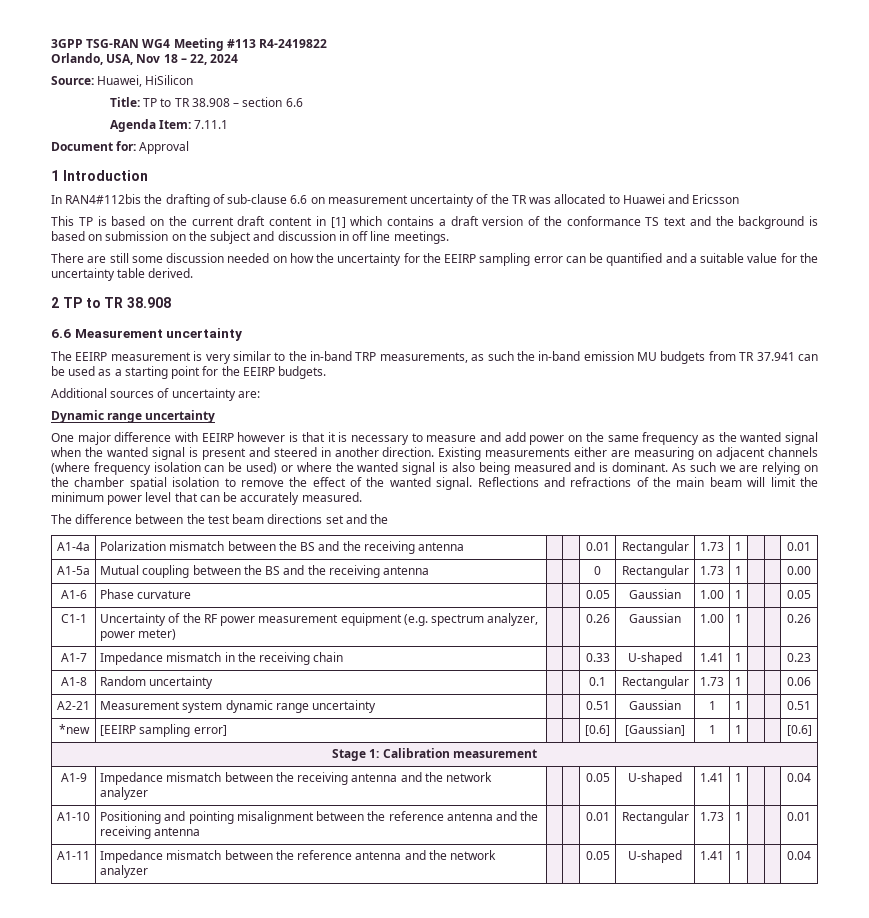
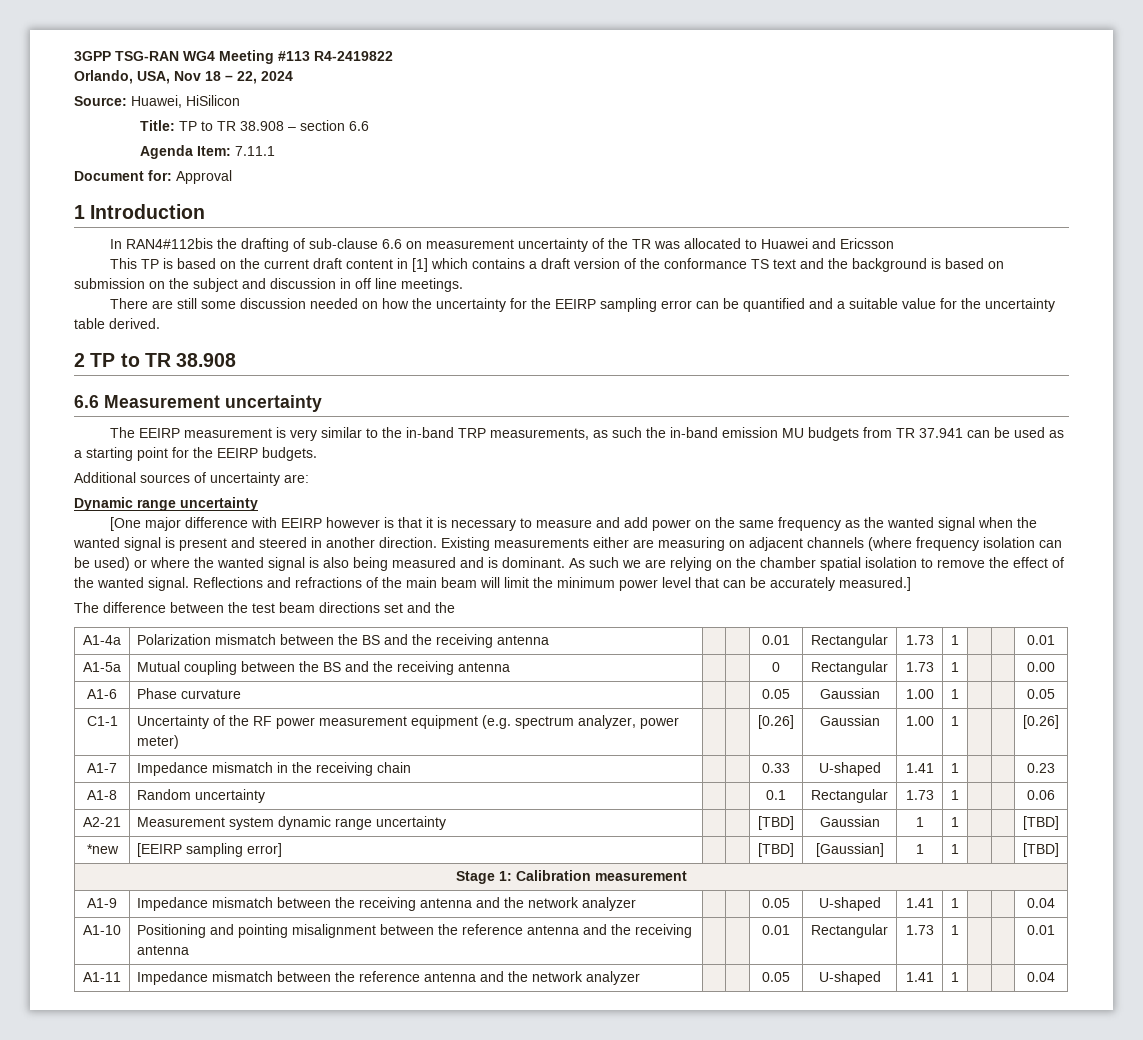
- One major difference with EEIRP however is that it is necessary to measure and add power on the same frequency as the wanted signal when the wanted signal is present and steered in another direction.
+ [One major difference with EEIRP however is that it is necessary to measure and add power on the same frequency as the wanted signal when the wanted signal is present and steered in another direction.
- Reflections and refractions of the main beam will limit the minimum power level that can be accurately measured.
+ Reflections and refractions of the main beam will limit the minimum power level that can be accurately measured.]
- C1-1 | Uncertainty of the RF power measurement equipment (e.g. spectrum analyzer, power meter) | | | 0.26 | Gaussian | 1.00 | 1 | | | 0.26
+ C1-1 | Uncertainty of the RF power measurement equipment (e.g. spectrum analyzer, power meter) | | | [0.26] | Gaussian | 1.00 | 1 | | | [0.26]
- A2-21 | Measurement system dynamic range uncertainty | | | 0.51 | Gaussian | 1 | 1 | | | 0.51
+ A2-21 | Measurement system dynamic range uncertainty | | | [TBD] | Gaussian | 1 | 1 | | | [TBD]
- *new | [EEIRP sampling error] | | | [0.6] | [Gaussian] | 1 | 1 | | | [0.6]
+ *new | [EEIRP sampling error] | | | [TBD] | [Gaussian] | 1 | 1 | | | [TBD]

